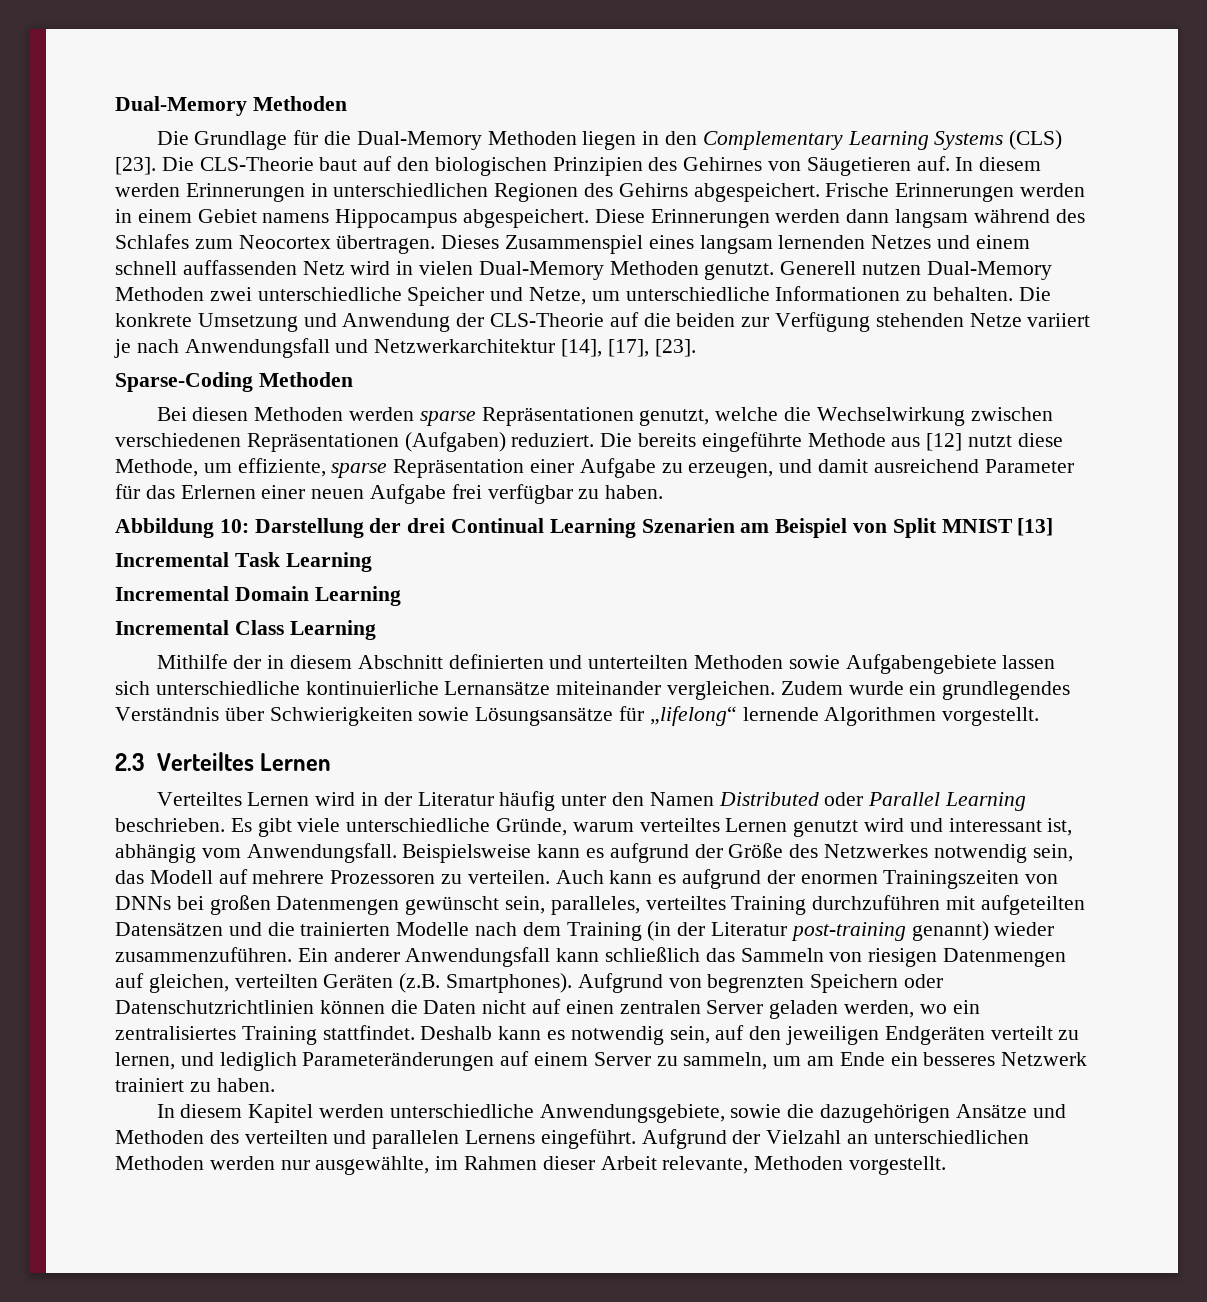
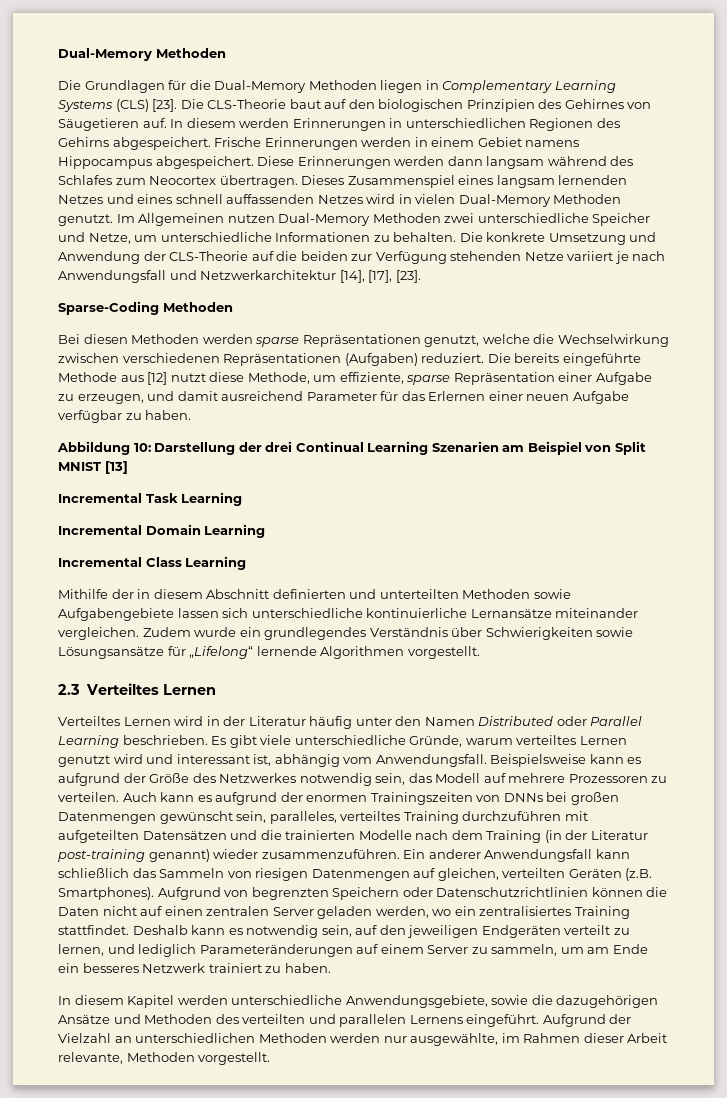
- Die Grundlage für die Dual-Memory Methoden liegen in den Complementary Learning Systems (CLS) [23].
+ Die Grundlagen für die Dual-Memory Methoden liegen in Complementary Learning Systems (CLS) [23].
- Dieses Zusammenspiel eines langsam lernenden Netzes und einem schnell auffassenden Netz wird in vielen Dual-Memory Methoden genutzt.
+ Dieses Zusammenspiel eines langsam lernenden Netzes und eines schnell auffassenden Netzes wird in vielen Dual-Memory Methoden genutzt.
- Generell nutzen Dual-Memory Methoden zwei unterschiedliche Speicher und Netze, um unterschiedliche Informationen zu behalten.
+ Im Allgemeinen nutzen Dual-Memory Methoden zwei unterschiedliche Speicher und Netze, um unterschiedliche Informationen zu behalten.
- Die bereits eingeführte Methode aus [12] nutzt diese Methode, um effiziente, sparse Repräsentation einer Aufgabe zu erzeugen, und damit ausreichend Parameter für das Erlernen einer neuen Aufgabe frei verfügbar zu haben.
+ Die bereits eingeführte Methode aus [12] nutzt diese Methode, um effiziente, sparse Repräsentation einer Aufgabe zu erzeugen, und damit ausreichend Parameter für das Erlernen einer neuen Aufgabe verfügbar zu haben.
- Zudem wurde ein grundlegendes Verständnis über Schwierigkeiten sowie Lösungsansätze für „lifelong“ lernende Algorithmen vorgestellt.
+ Zudem wurde ein grundlegendes Verständnis über Schwierigkeiten sowie Lösungsansätze für „Lifelong“ lernende Algorithmen vorgestellt.

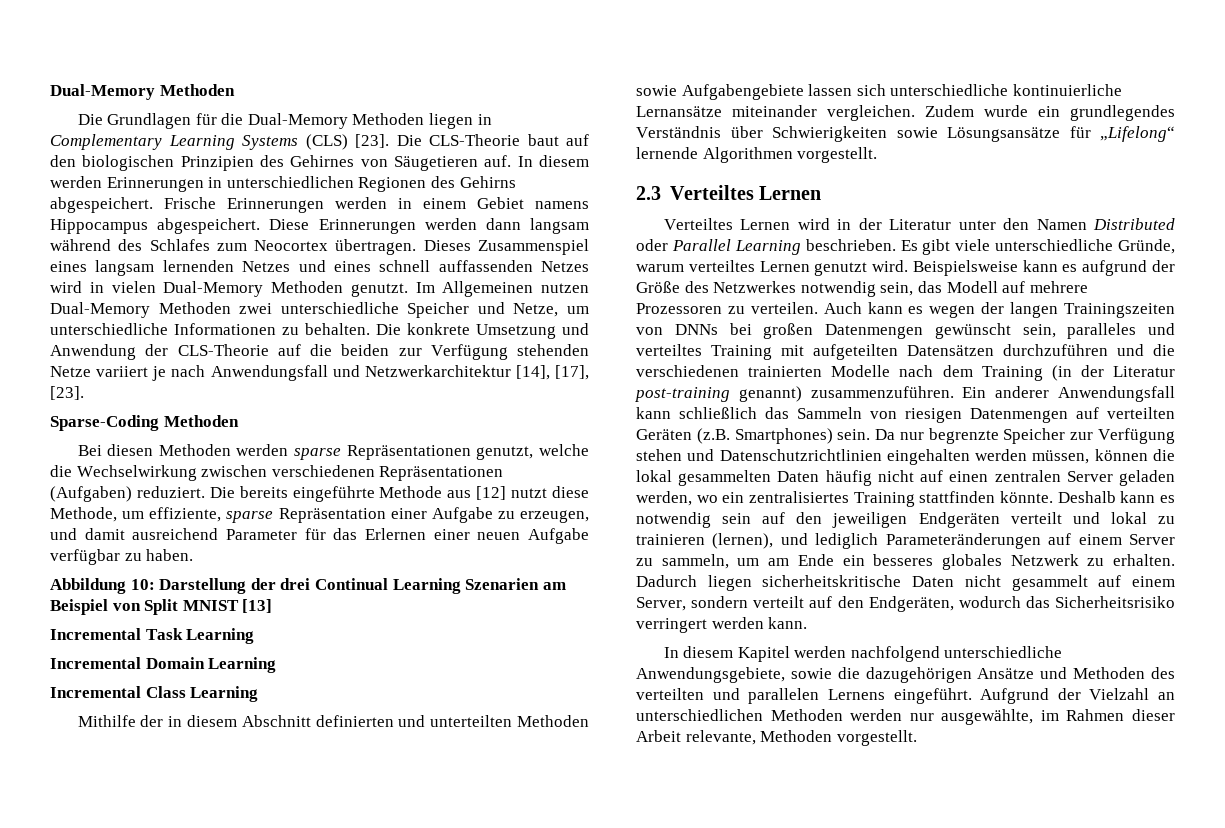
- Verteiltes Lernen wird in der Literatur häufig unter den Namen Distributed oder Parallel Learning beschrieben.
+ Verteiltes Lernen wird in der Literatur unter den Namen Distributed oder Parallel Learning beschrieben.
- Es gibt viele unterschiedliche Gründe, warum verteiltes Lernen genutzt wird und interessant ist, abhängig vom Anwendungsfall.
+ Es gibt viele unterschiedliche Gründe, warum verteiltes Lernen genutzt wird.
- Auch kann es aufgrund der enormen Trainingszeiten von DNNs bei großen Datenmengen gewünscht sein, paralleles, verteiltes Training durchzuführen mit aufgeteilten Datensätzen und die trainierten Modelle nach dem Training (in der Literatur post-training genannt) wieder zusammenzuführen.
+ Auch kann es wegen der langen Trainingszeiten von DNNs bei großen Datenmengen gewünscht sein, paralleles und verteiltes Training mit aufgeteilten Datensätzen durchzuführen und die verschiedenen trainierten Modelle nach dem Training (in der Literatur post-training genannt) zusammenzuführen.
- Ein anderer Anwendungsfall kann schließlich das Sammeln von riesigen Datenmengen auf gleichen, verteilten Geräten (z.B. Smartphones). Aufgrund von begrenzten Speichern oder Datenschutzrichtlinien können die Daten nicht auf einen zentralen Server geladen werden, wo ein zentralisiertes Training stattfindet.
+ Ein anderer Anwendungsfall kann schließlich das Sammeln von riesigen Datenmengen auf verteilten Geräten (z.B. Smartphones) sein. Da nur begrenzte Speicher zur Verfügung stehen und Datenschutzrichtlinien eingehalten werden müssen, können die lokal gesammelten Daten häufig nicht auf einen zentralen Server geladen werden, wo ein zentralisiertes Training stattfinden könnte.
- Deshalb kann es notwendig sein, auf den jeweiligen Endgeräten verteilt zu lernen, und lediglich Parameteränderungen auf einem Server zu sammeln, um am Ende ein besseres Netzwerk trainiert zu haben.
+ Deshalb kann es notwendig sein auf den jeweiligen Endgeräten verteilt und lokal zu trainieren (lernen), und lediglich Parameteränderungen auf einem Server zu sammeln, um am Ende ein besseres globales Netzwerk zu erhalten. Dadurch liegen sicherheitskritische Daten nicht gesammelt auf einem Server, sondern verteilt auf den Endgeräten, wodurch das Sicherheitsrisiko verringert werden kann.
- In diesem Kapitel werden unterschiedliche Anwendungsgebiete, sowie die dazugehörigen Ansätze und Methoden des verteilten und parallelen Lernens eingeführt.
+ In diesem Kapitel werden nachfolgend unterschiedliche Anwendungsgebiete, sowie die dazugehörigen Ansätze und Methoden des verteilten und parallelen Lernens eingeführt.

